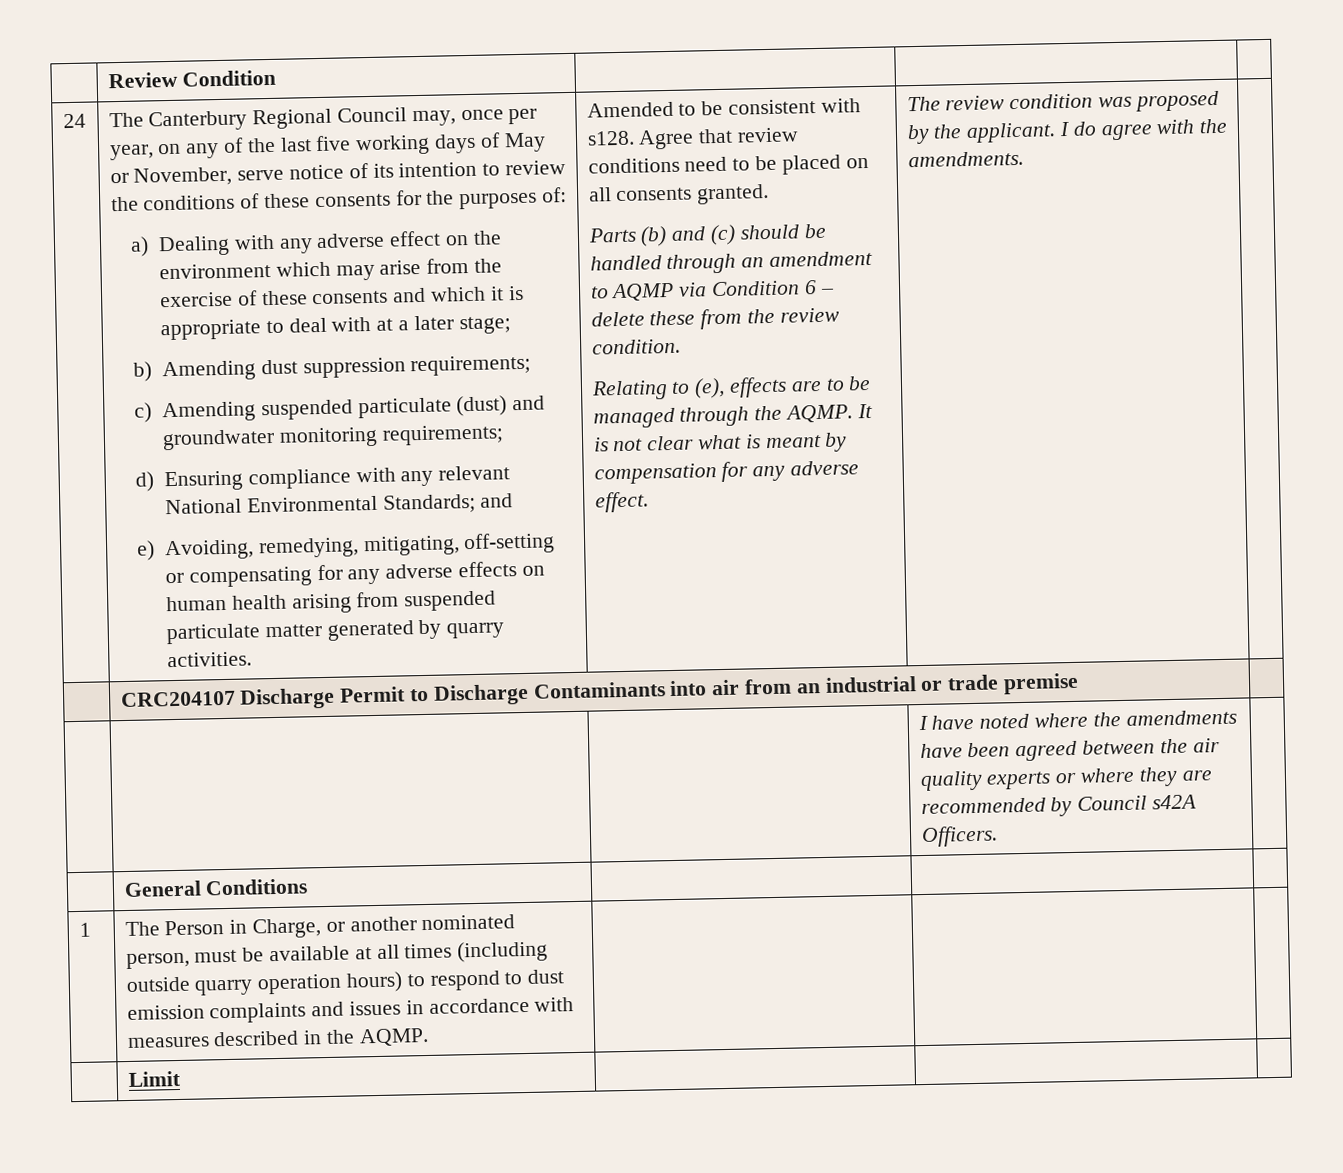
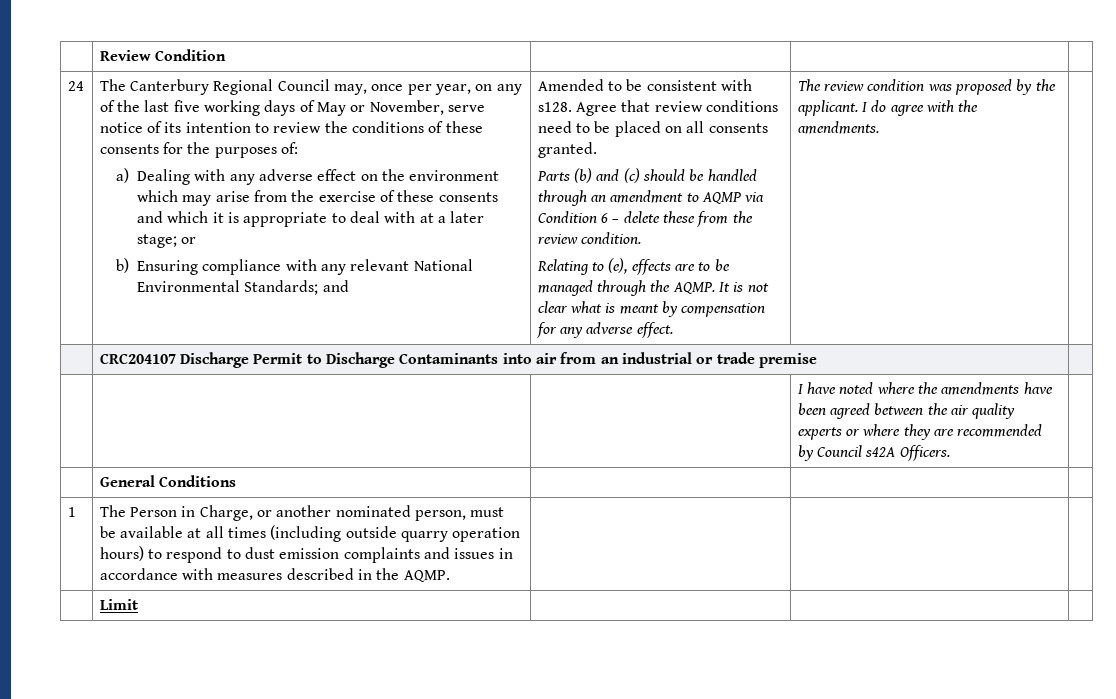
- a) Dealing with any adverse effect on the environment which may arise from the exercise of these consents and which it is appropriate to deal with at a later stage;
- b) Amending dust suppression requirements;
- c) Amending suspended particulate (dust) and groundwater monitoring requirements;
- d) Ensuring compliance with any relevant National Environmental Standards; and
+ a) Dealing with any adverse effect on the environment which may arise from the exercise of these consents and which it is appropriate to deal with at a later stage; or
+ b) Ensuring compliance with any relevant National Environmental Standards; and
- e) Avoiding, remedying, mitigating, off-setting or compensating for any adverse effects on human health arising from suspended particulate matter generated by quarry activities.

